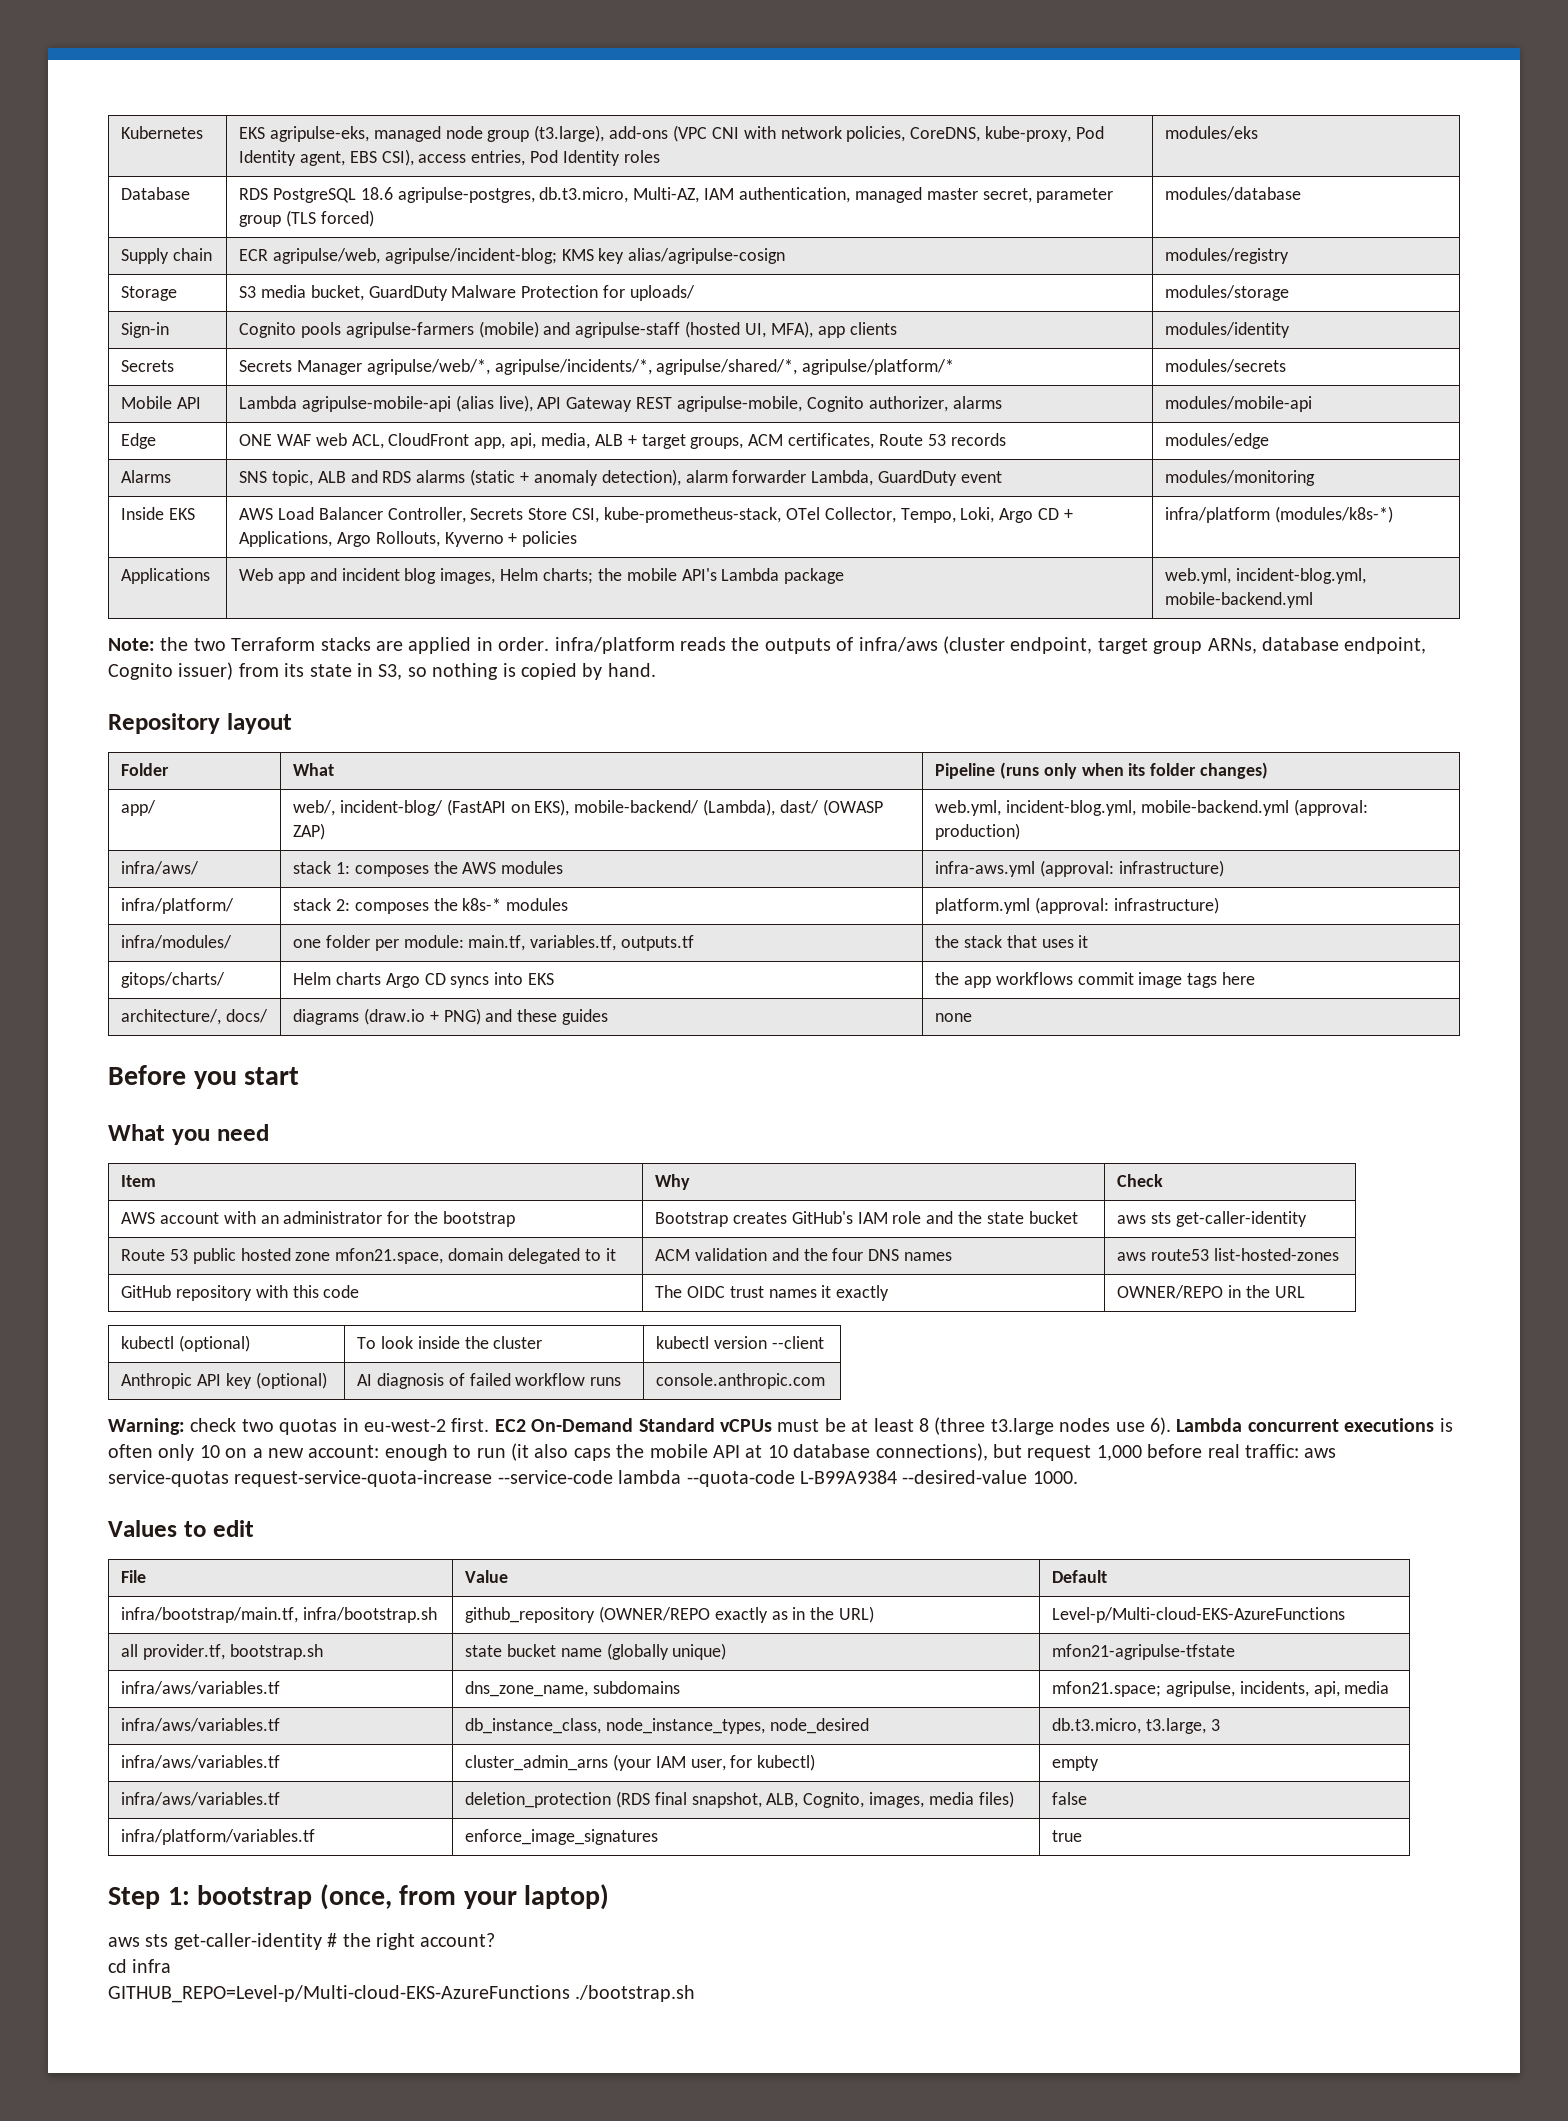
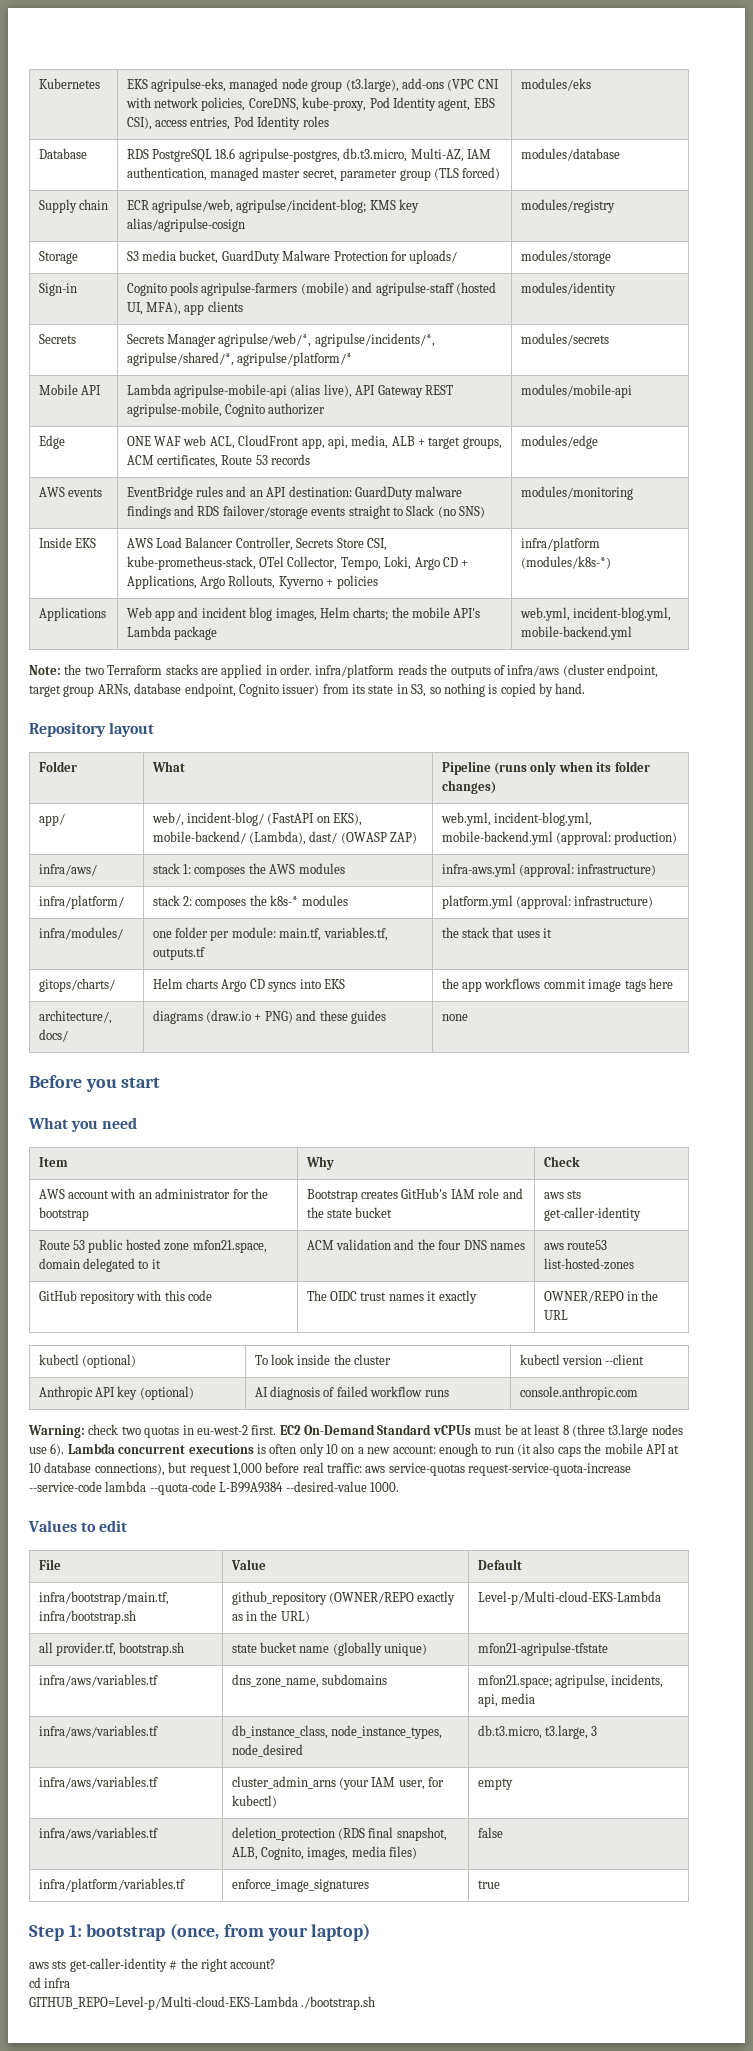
- Mobile API | Lambda agripulse-mobile-api (alias live), API Gateway REST agripulse-mobile, Cognito authorizer, alarms | modules/mobile-api
+ Mobile API | Lambda agripulse-mobile-api (alias live), API Gateway REST agripulse-mobile, Cognito authorizer | modules/mobile-api
- Alarms | SNS topic, ALB and RDS alarms (static + anomaly detection), alarm forwarder Lambda, GuardDuty event | modules/monitoring
+ AWS events | EventBridge rules and an API destination: GuardDuty malware findings and RDS failover/storage events straight to Slack (no SNS) | modules/monitoring
- infra/bootstrap/main.tf, infra/bootstrap.sh | github_repository (OWNER/REPO exactly as in the URL) | Level-p/Multi-cloud-EKS-AzureFunctions
+ infra/bootstrap/main.tf, infra/bootstrap.sh | github_repository (OWNER/REPO exactly as in the URL) | Level-p/Multi-cloud-EKS-Lambda
- GITHUB_REPO=Level-p/Multi-cloud-EKS-AzureFunctions ./bootstrap.sh
+ GITHUB_REPO=Level-p/Multi-cloud-EKS-Lambda ./bootstrap.sh

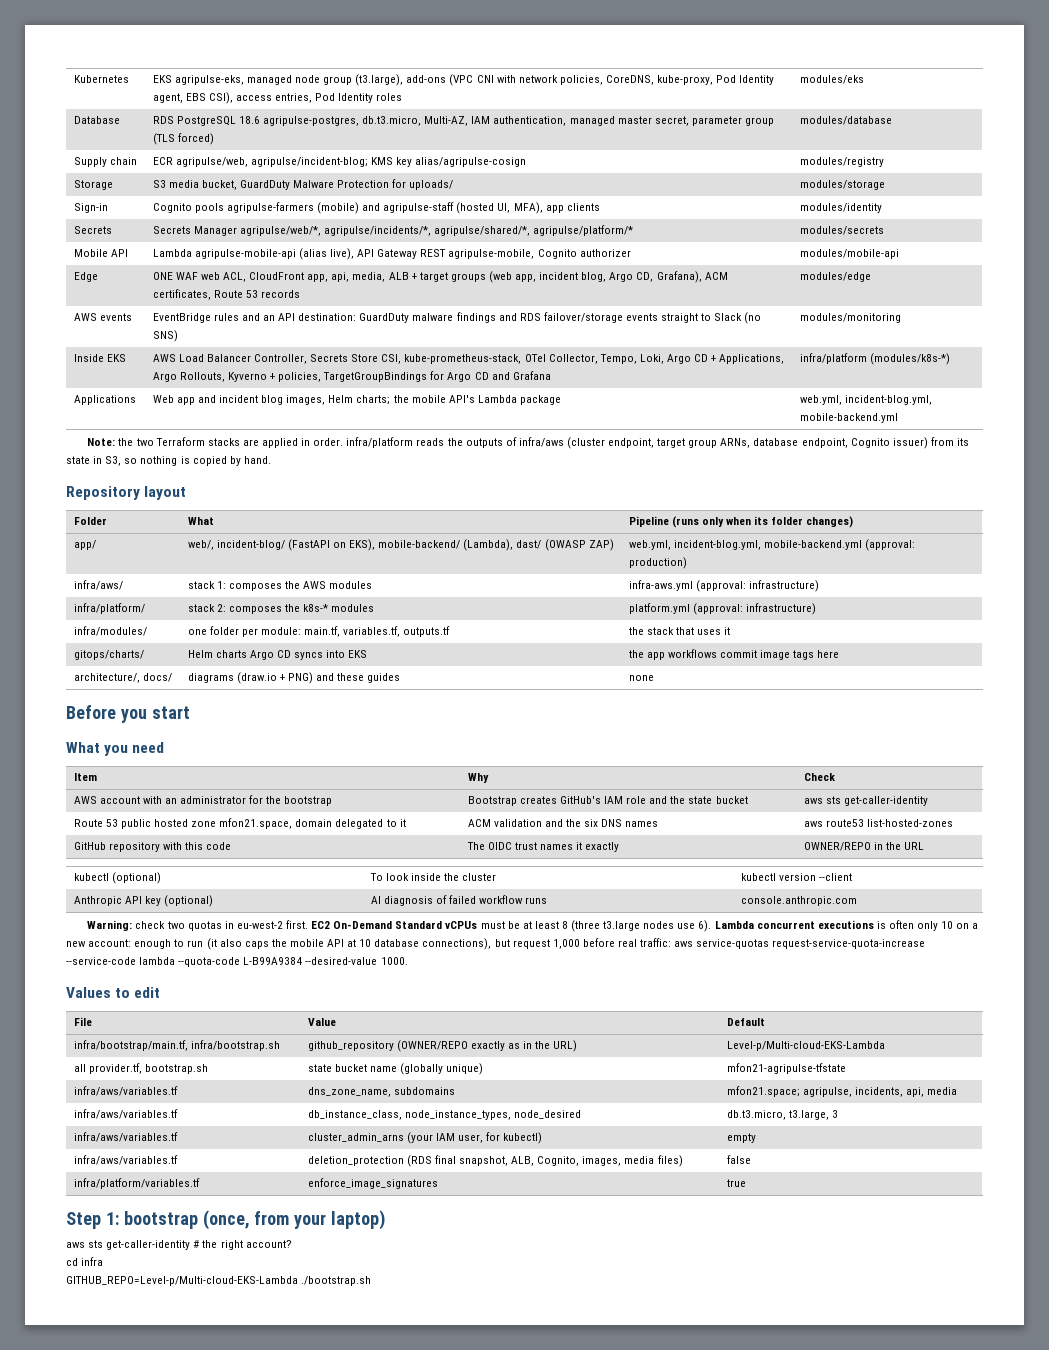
- Edge | ONE WAF web ACL, CloudFront app, api, media, ALB + target groups, ACM certificates, Route 53 records | modules/edge
+ Edge | ONE WAF web ACL, CloudFront app, api, media, ALB + target groups (web app, incident blog, Argo CD, Grafana), ACM certificates, Route 53 records | modules/edge
- Inside EKS | AWS Load Balancer Controller, Secrets Store CSI, kube-prometheus-stack, OTel Collector, Tempo, Loki, Argo CD + Applications, Argo Rollouts, Kyverno + policies | infra/platform (modules/k8s-*)
+ Inside EKS | AWS Load Balancer Controller, Secrets Store CSI, kube-prometheus-stack, OTel Collector, Tempo, Loki, Argo CD + Applications, Argo Rollouts, Kyverno + policies, TargetGroupBindings for Argo CD and Grafana | infra/platform (modules/k8s-*)
- Route 53 public hosted zone mfon21.space, domain delegated to it | ACM validation and the four DNS names | aws route53 list-hosted-zones
+ Route 53 public hosted zone mfon21.space, domain delegated to it | ACM validation and the six DNS names | aws route53 list-hosted-zones

